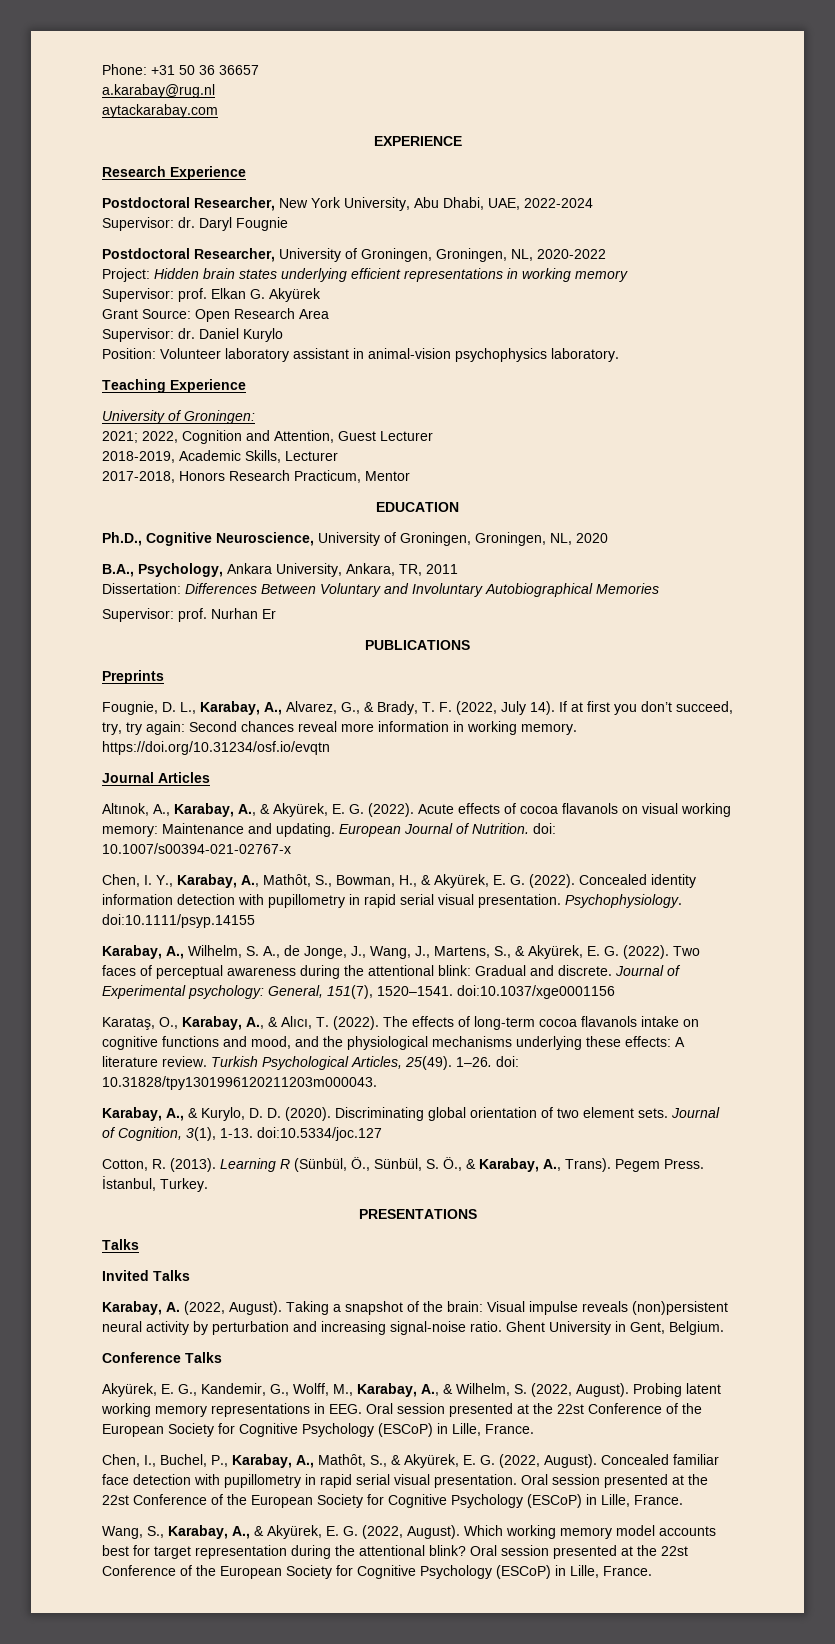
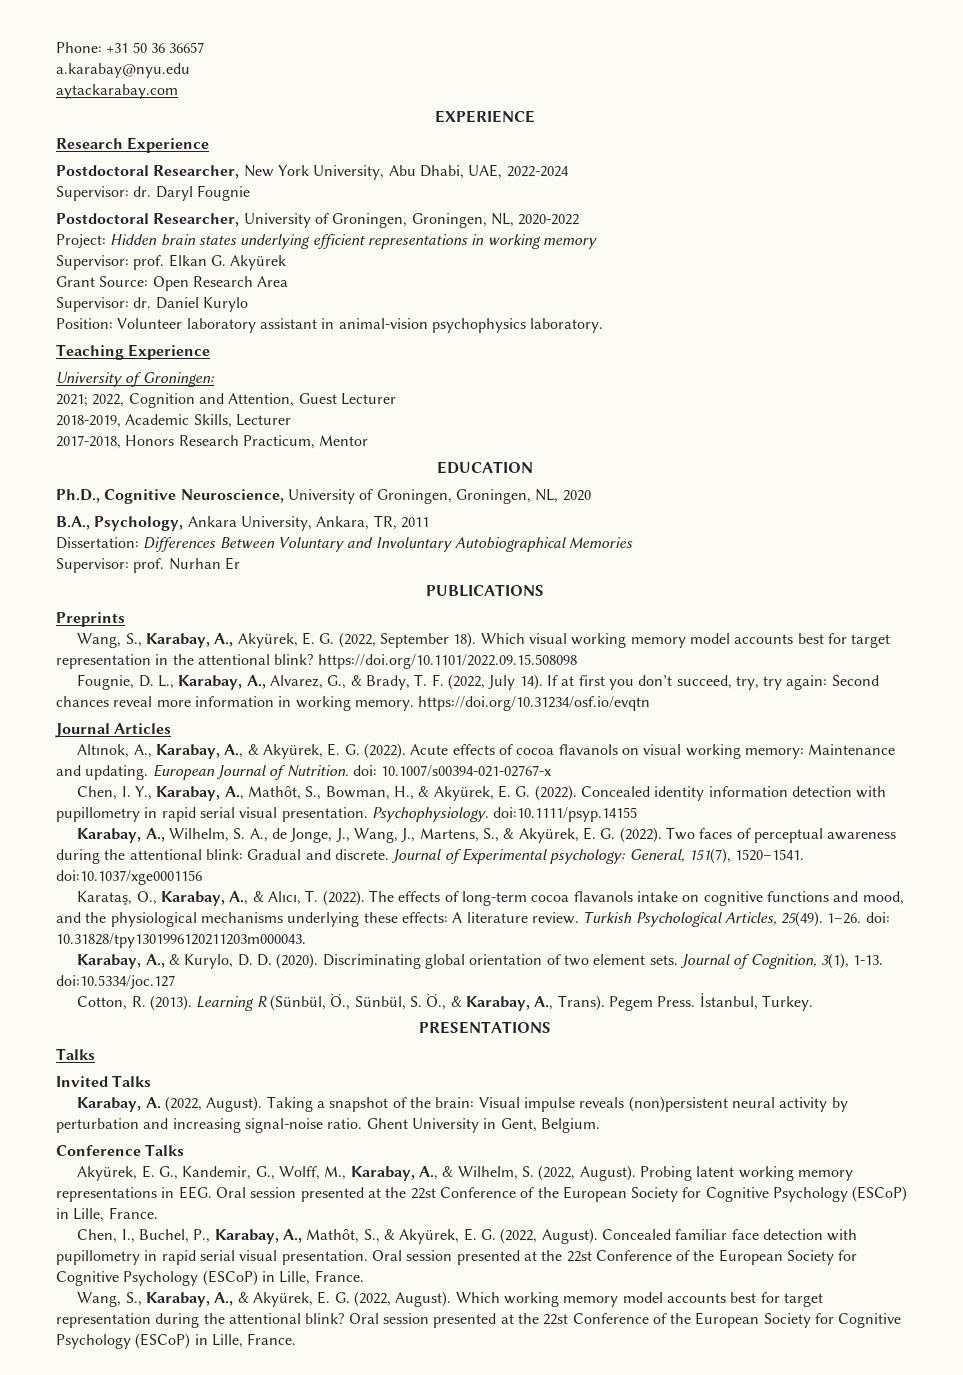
- a.karabay@rug.nl
+ a.karabay@nyu.edu
+ Wang, S., Karabay, A., Akyürek, E. G. (2022, September 18). Which visual working memory model accounts best for target representation in the attentional blink? https://doi.org/10.1101/2022.09.15.508098

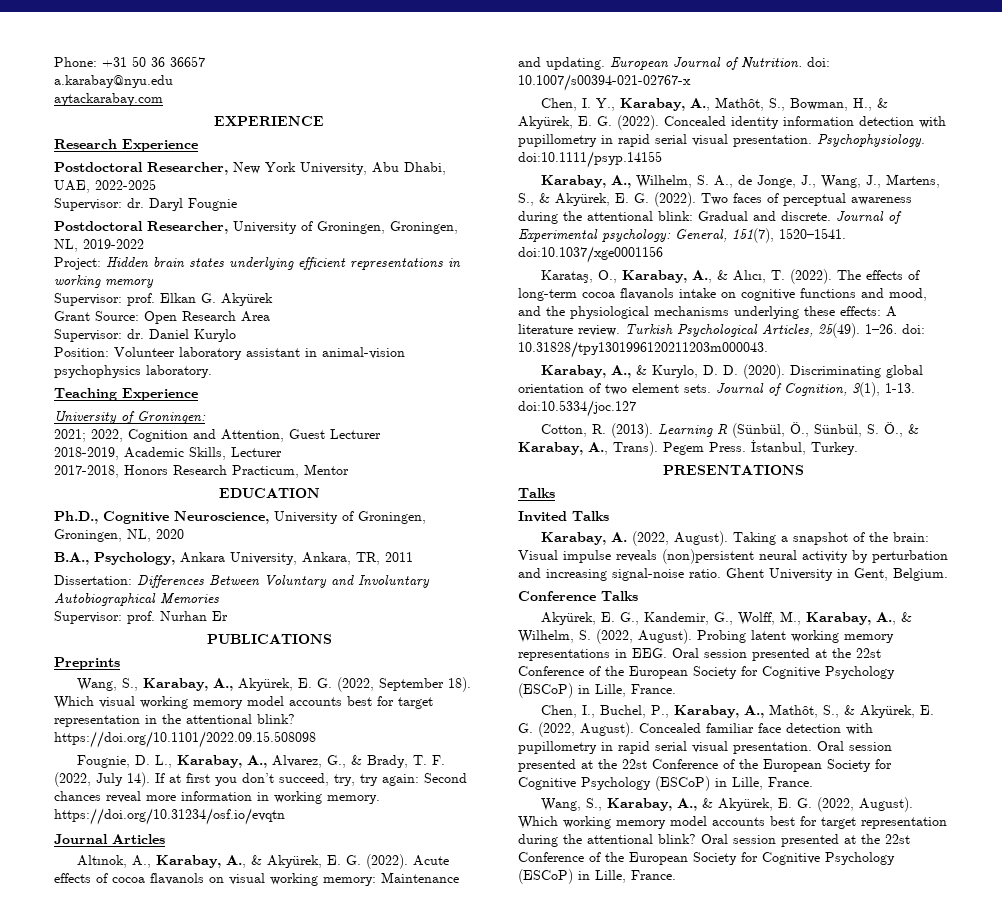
- Postdoctoral Researcher, New York University, Abu Dhabi, UAE, 2022-2024
+ Postdoctoral Researcher, New York University, Abu Dhabi, UAE, 2022-2025
- Postdoctoral Researcher, University of Groningen, Groningen, NL, 2020-2022
+ Postdoctoral Researcher, University of Groningen, Groningen, NL, 2019-2022

